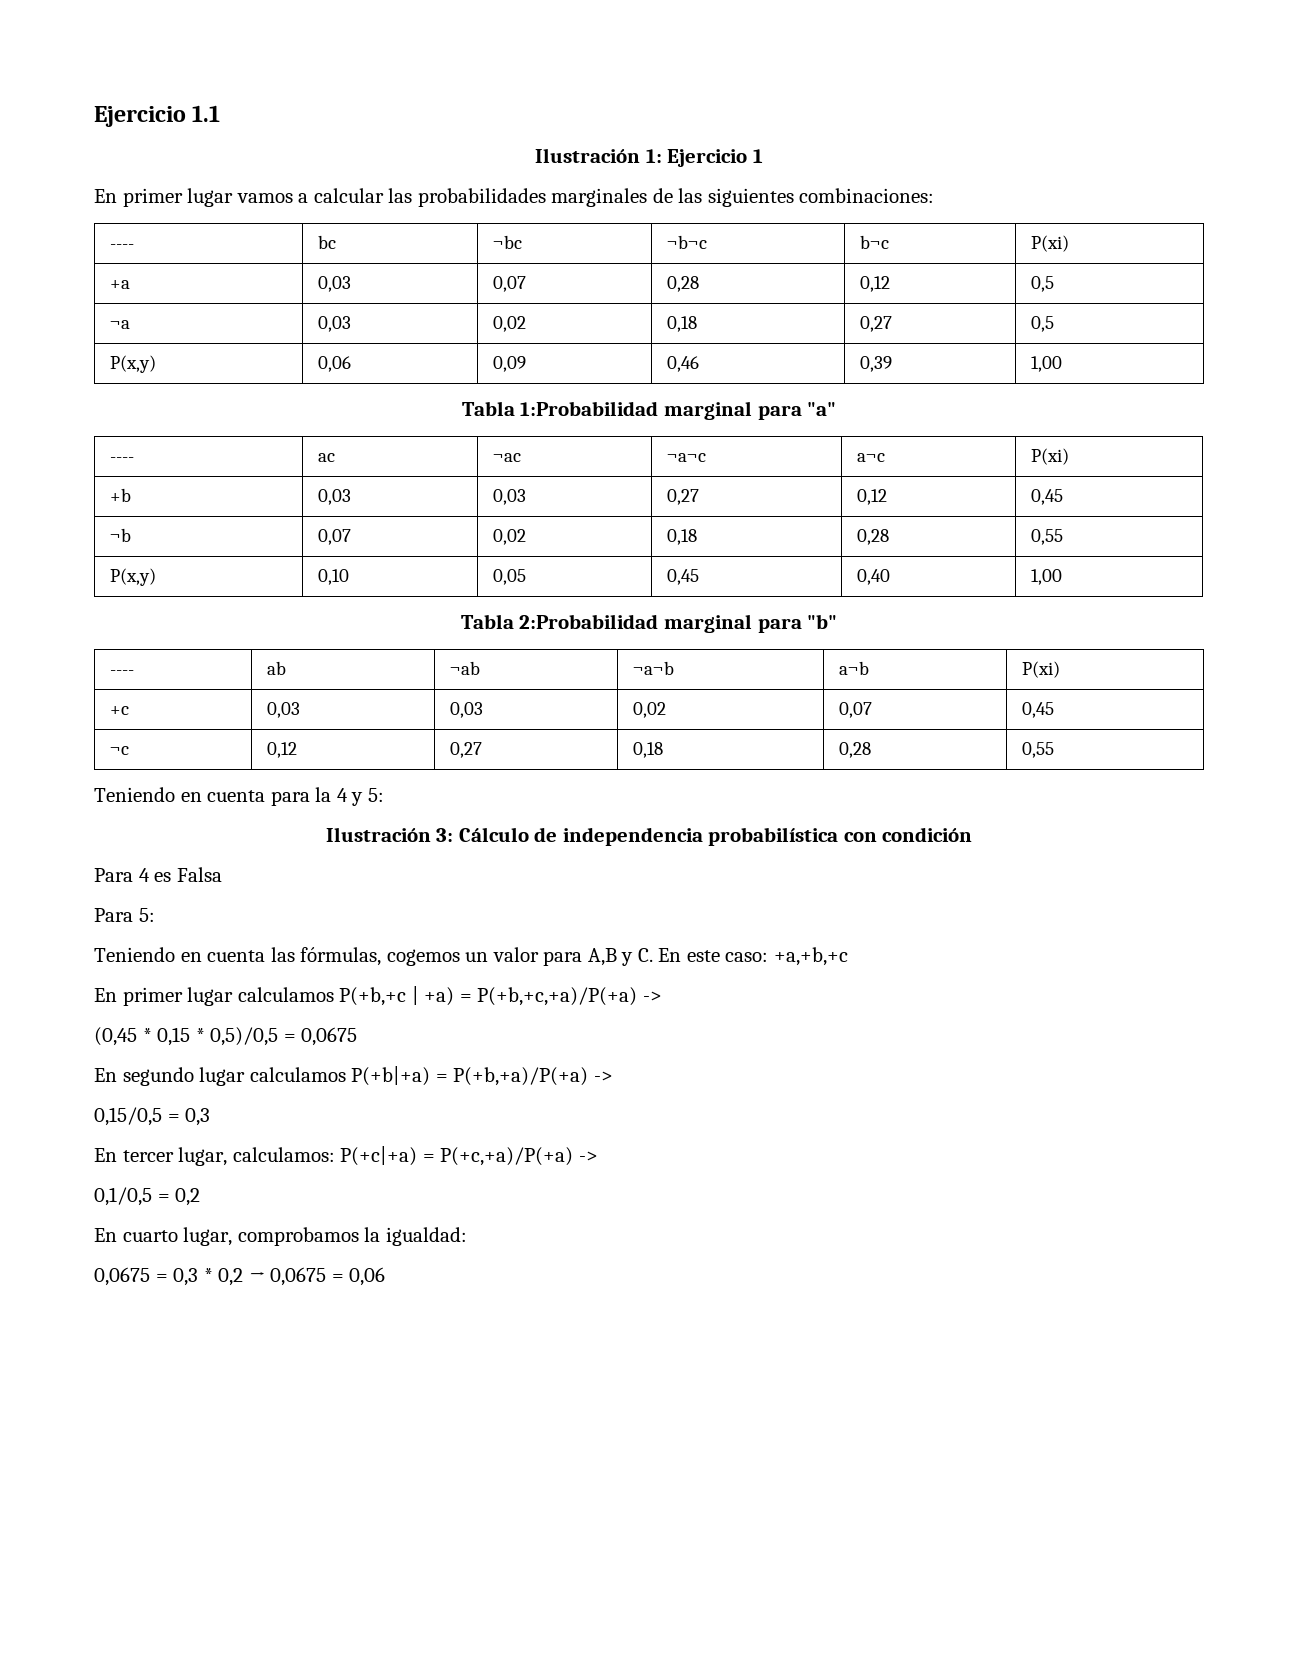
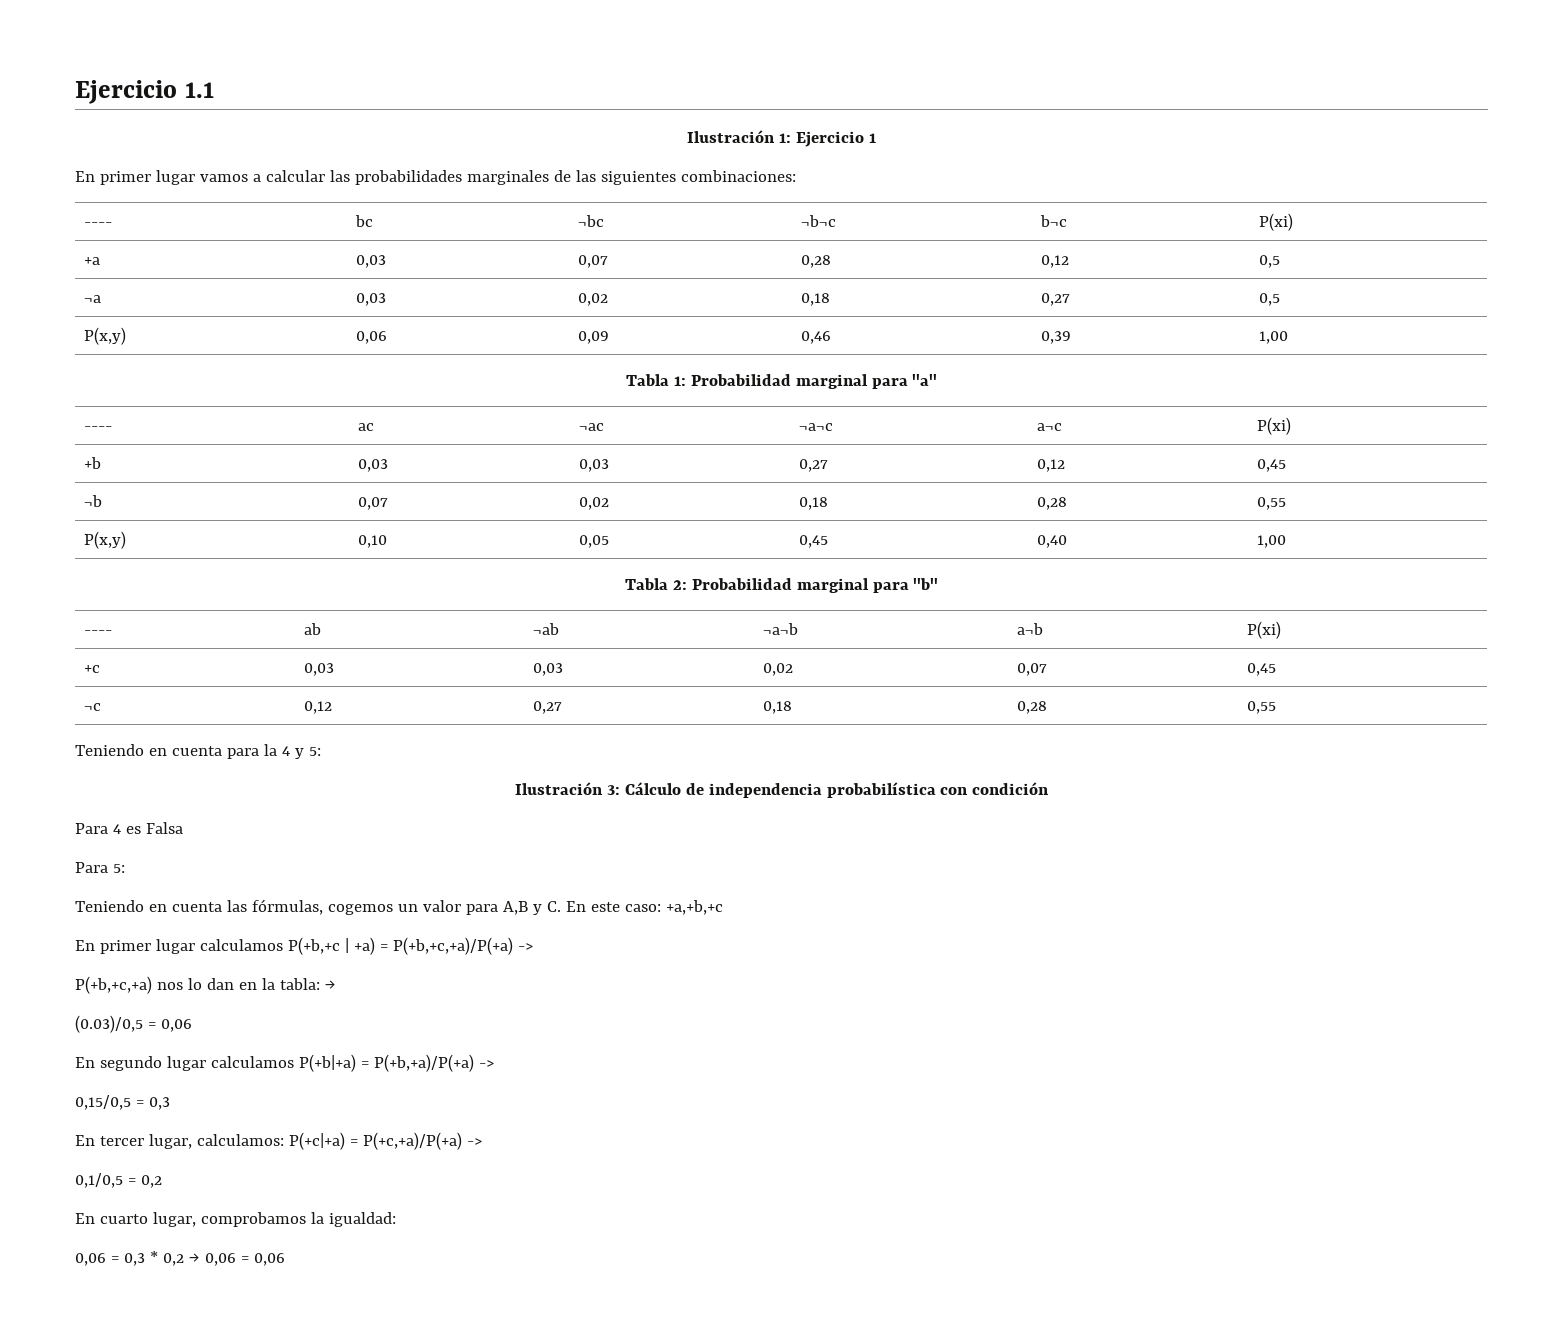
- Tabla 1:Probabilidad marginal para "a"
+ Tabla 1: Probabilidad marginal para "a"
- Tabla 2:Probabilidad marginal para "b"
+ Tabla 2: Probabilidad marginal para "b"
- (0,45 * 0,15 * 0,5)/0,5 = 0,0675
+ P(+b,+c,+a) nos lo dan en la tabla: →
+ (0.03)/0,5 = 0,06
- 0,0675 = 0,3 * 0,2 → 0,0675 = 0,06
+ 0,06 = 0,3 * 0,2 → 0,06 = 0,06

